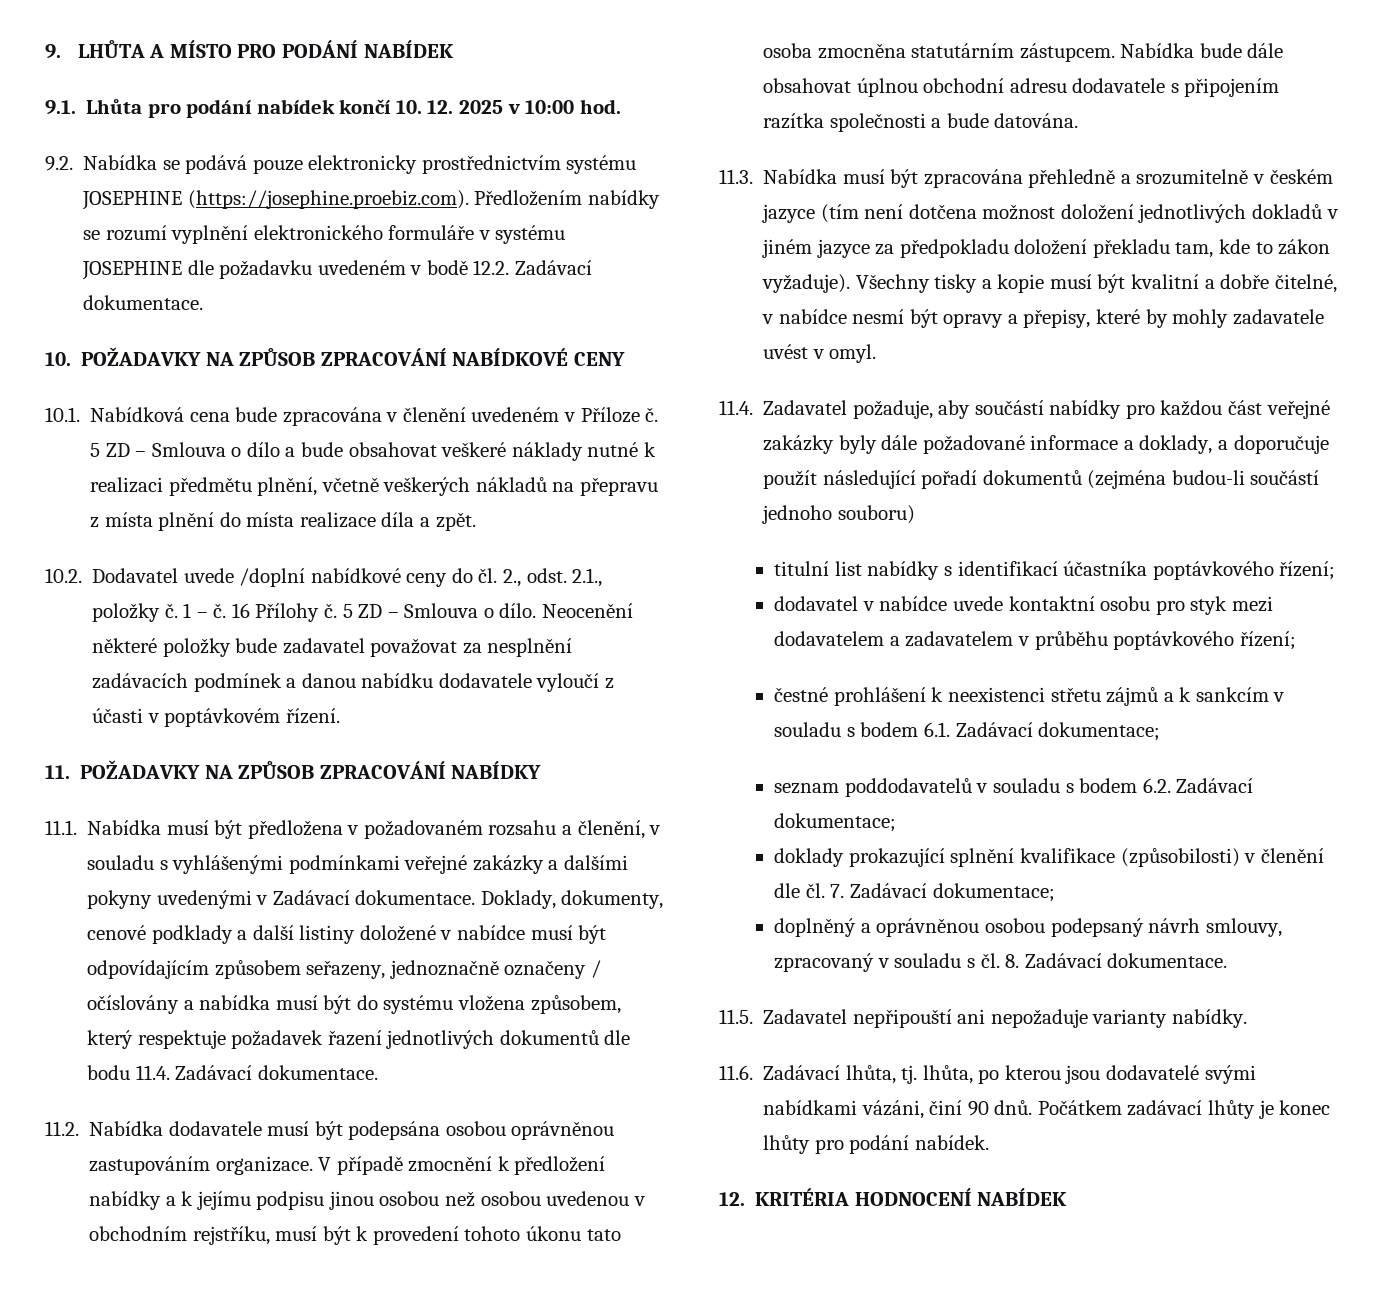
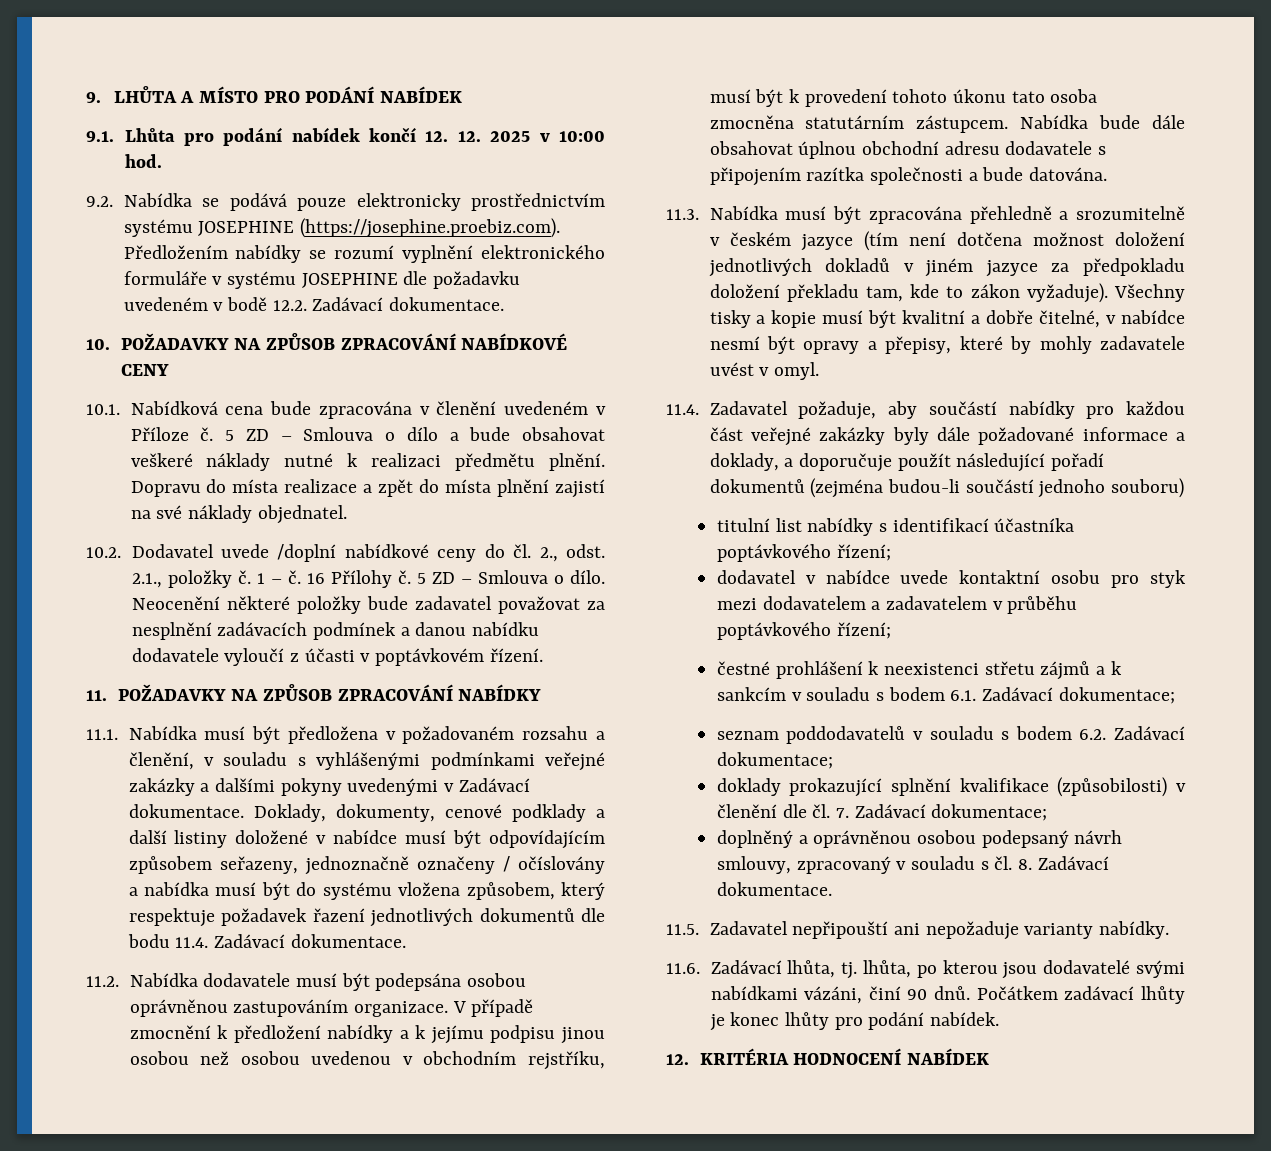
- 9.1. Lhůta pro podání nabídek končí 10. 12. 2025 v 10:00 hod.
+ 9.1. Lhůta pro podání nabídek končí 12. 12. 2025 v 10:00 hod.
- 5 ZD – Smlouva o dílo a bude obsahovat veškeré náklady nutné k realizaci předmětu plnění, včetně veškerých nákladů na přepravu z místa plnění do místa realizace díla a zpět.
+ 5 ZD – Smlouva o dílo a bude obsahovat veškeré náklady nutné k realizaci předmětu plnění. Dopravu do místa realizace a zpět do místa plnění zajistí na své náklady objednatel.

